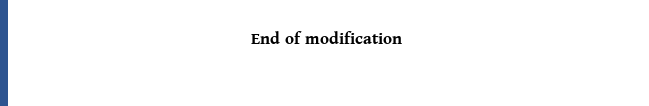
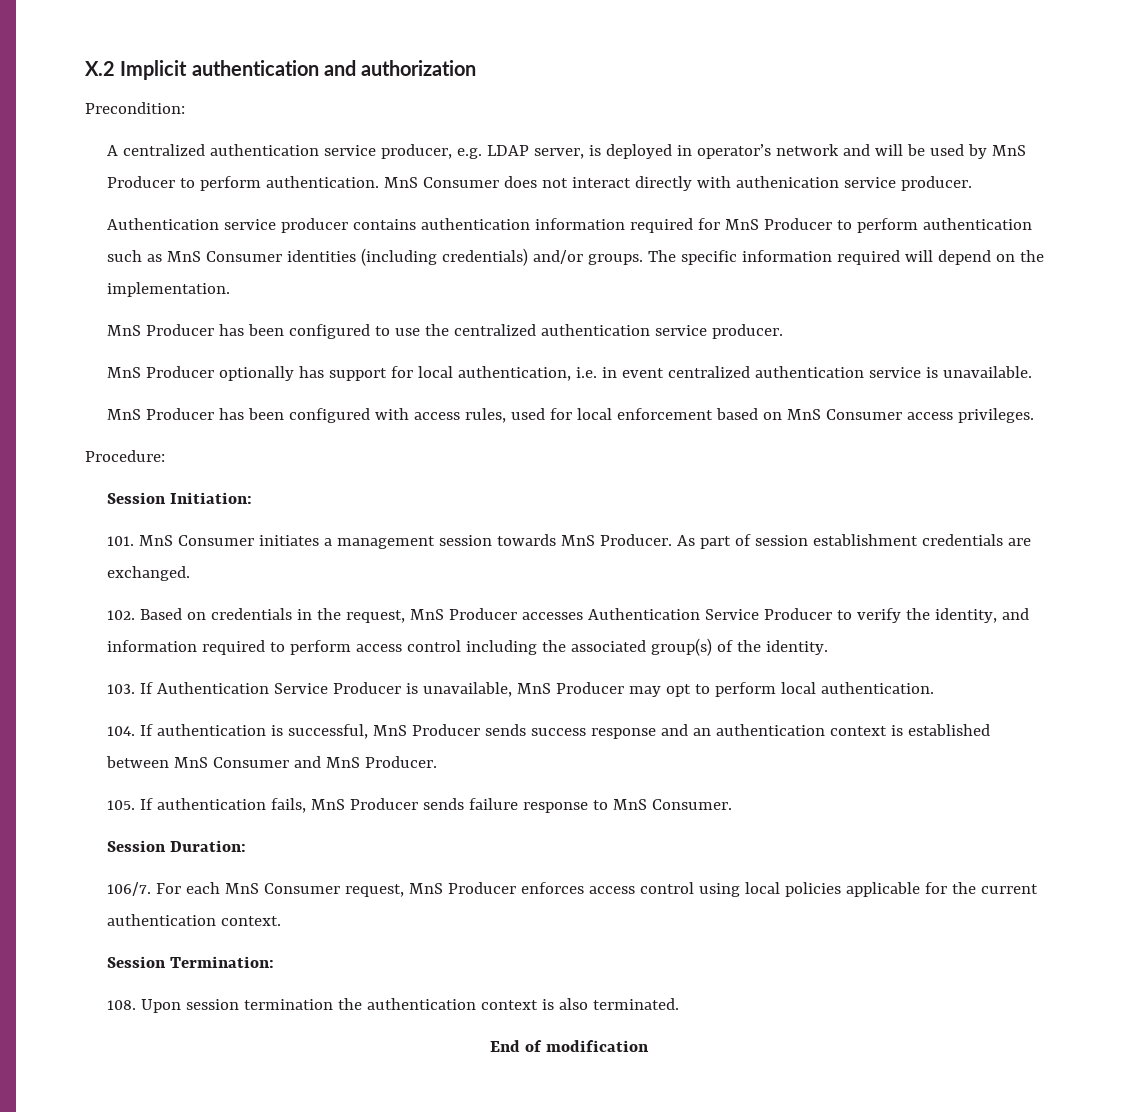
+ X.2 Implicit authentication and authorization
+ Precondition:
+ A centralized authentication service producer, e.g. LDAP server, is deployed in operator’s network and will be used by MnS Producer to perform authentication. MnS Consumer does not interact directly with authenication service producer.
+ Authentication service producer contains authentication information required for MnS Producer to perform authentication such as MnS Consumer identities (including credentials) and/or groups. The specific information required will depend on the implementation.
+ MnS Producer has been configured to use the centralized authentication service producer.
+ MnS Producer optionally has support for local authentication, i.e. in event centralized authentication service is unavailable.
+ MnS Producer has been configured with access rules, used for local enforcement based on MnS Consumer access privileges.
+ Procedure:
+ Session Initiation:
+ 101. MnS Consumer initiates a management session towards MnS Producer. As part of session establishment credentials are exchanged.
+ 102. Based on credentials in the request, MnS Producer accesses Authentication Service Producer to verify the identity, and information required to perform access control including the associated group(s) of the identity.
+ 103. If Authentication Service Producer is unavailable, MnS Producer may opt to perform local authentication.
+ 104. If authentication is successful, MnS Producer sends success response and an authentication context is established between MnS Consumer and MnS Producer.
+ 105. If authentication fails, MnS Producer sends failure response to MnS Consumer.
+ Session Duration:
+ 106/7. For each MnS Consumer request, MnS Producer enforces access control using local policies applicable for the current authentication context.
+ Session Termination:
+ 108. Upon session termination the authentication context is also terminated.

